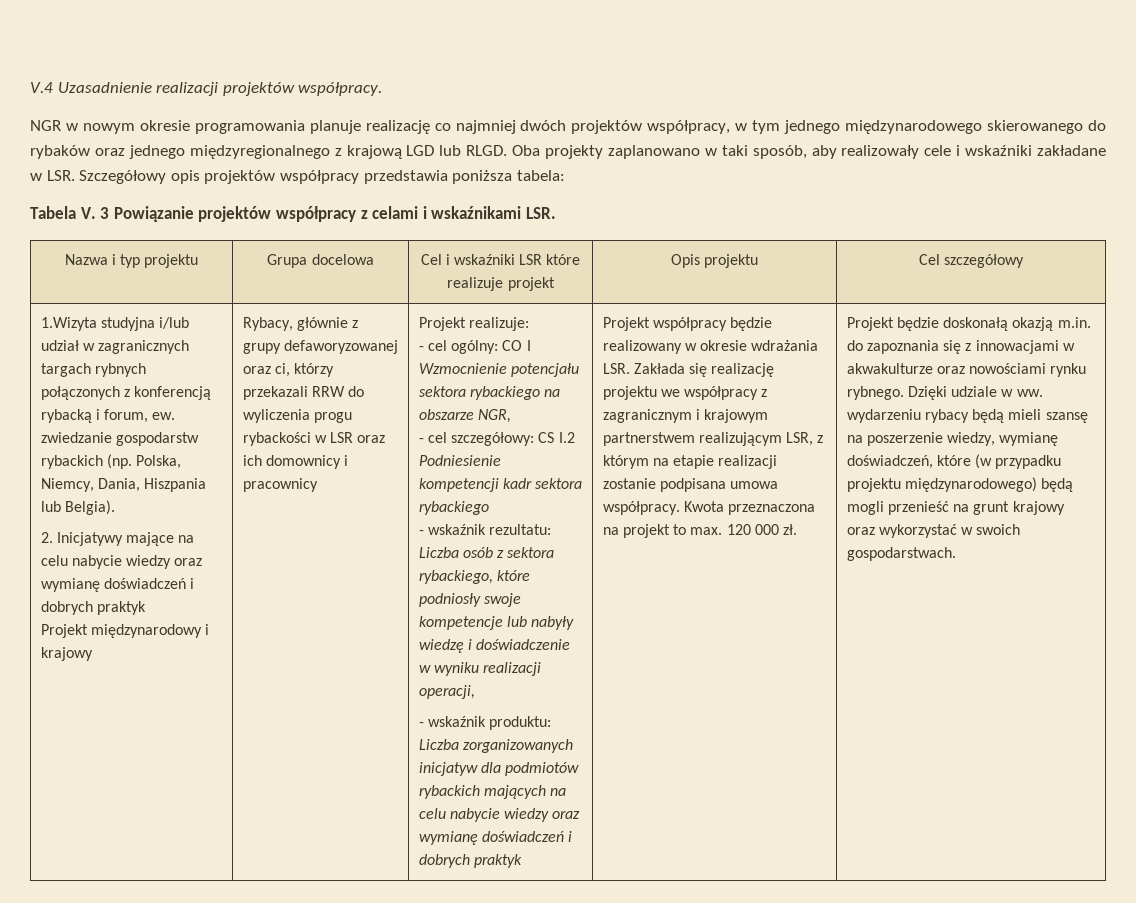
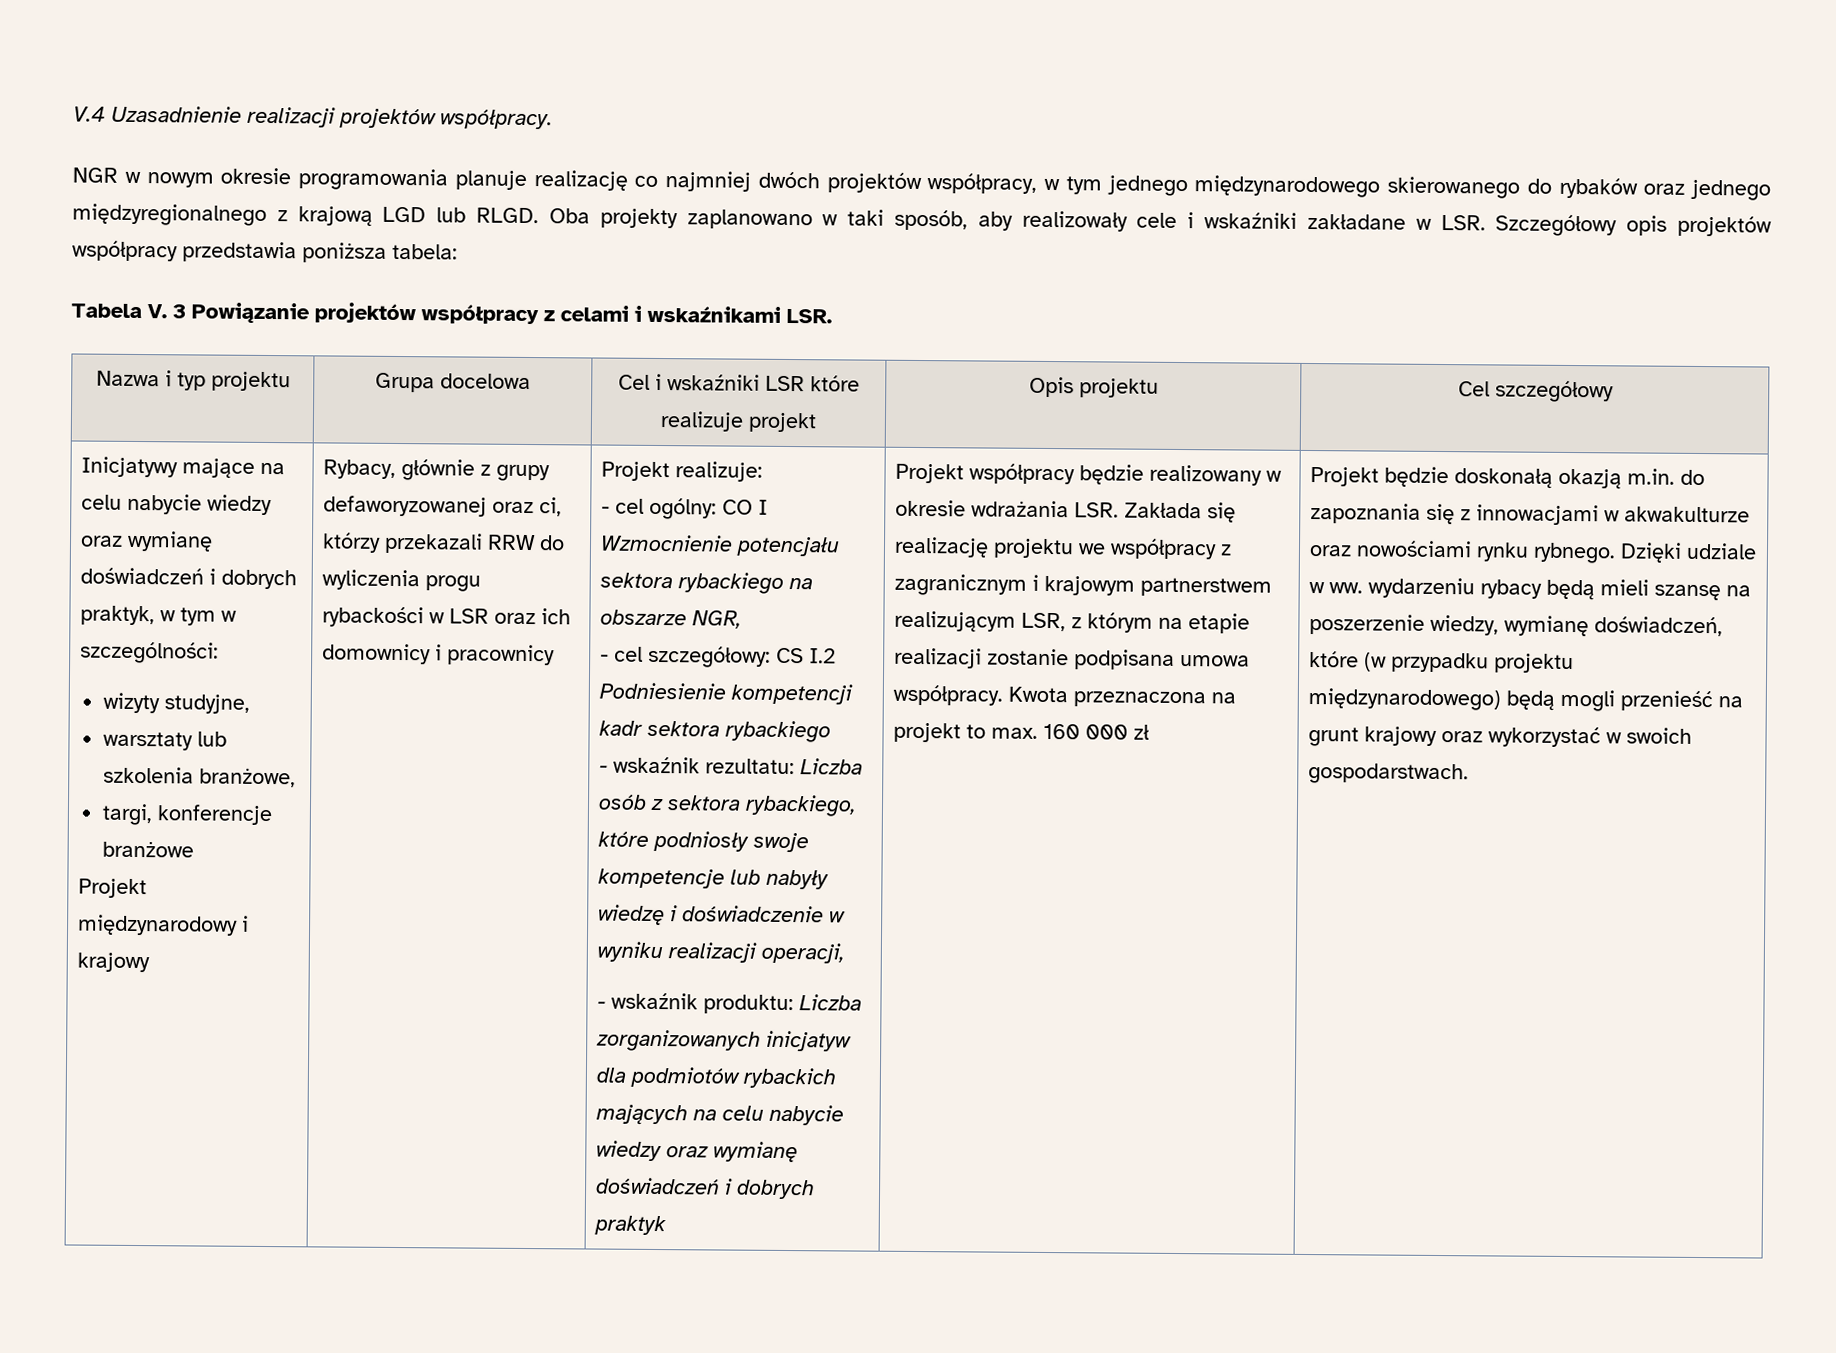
- 1.Wizyta studyjna i/lub udział w zagranicznych targach rybnych połączonych z konferencją rybacką i forum, ew. zwiedzanie gospodarstw rybackich (np. Polska, Niemcy, Dania, Hiszpania lub Belgia).
- 2. Inicjatywy mające na celu nabycie wiedzy oraz wymianę doświadczeń i dobrych praktyk
+ Inicjatywy mające na celu nabycie wiedzy oraz wymianę doświadczeń i dobrych praktyk, w tym w szczególności:
+ wizyty studyjne,
+ warsztaty lub szkolenia branżowe,
+ targi, konferencje branżowe
- Kwota przeznaczona na projekt to max. 120 000 zł.
+ Kwota przeznaczona na projekt to max. 160 000 zł

